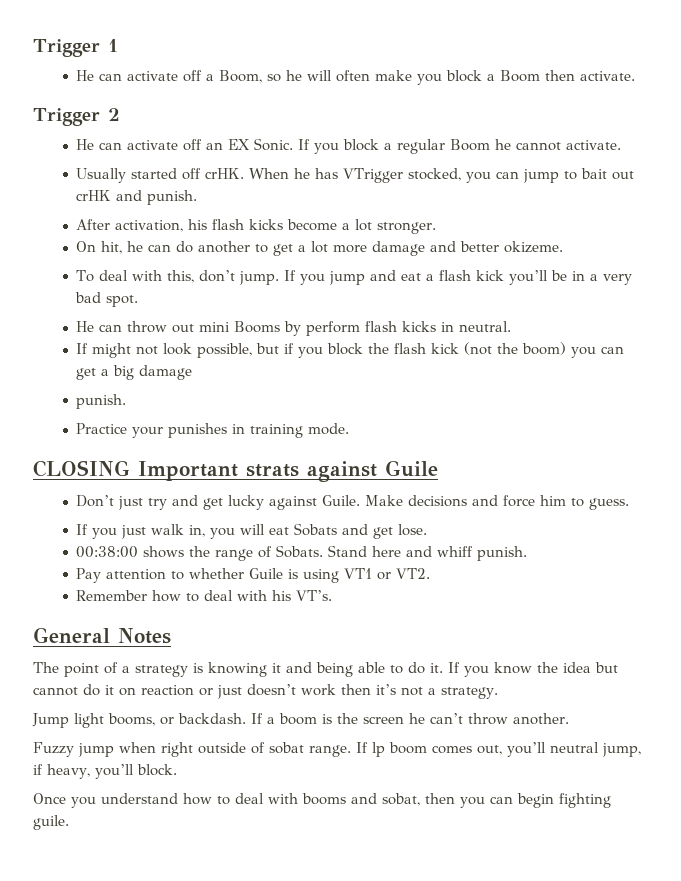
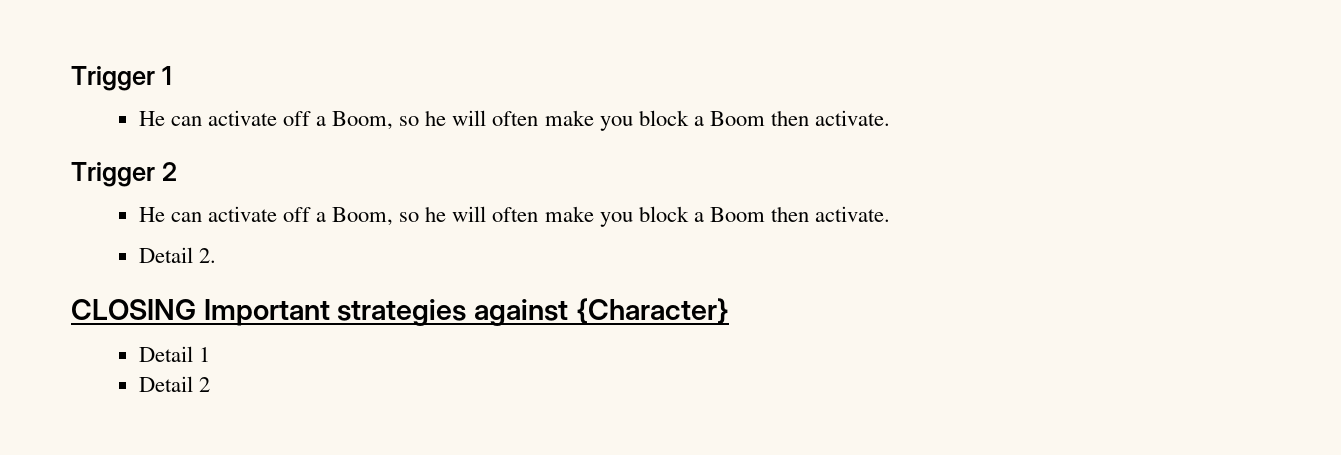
  Trigger 2
- He can activate off an EX Sonic. If you block a regular Boom he cannot activate.
- Usually started off crHK. When he has VTrigger stocked, you can jump to bait out crHK and punish.
- After activation, his flash kicks become a lot stronger.
- On hit, he can do another to get a lot more damage and better okizeme.
- To deal with this, don’t jump. If you jump and eat a flash kick you’ll be in a very bad spot.
- He can throw out mini Booms by perform flash kicks in neutral.
- If might not look possible, but if you block the flash kick (not the boom) you can get a big damage
- punish.
- Practice your punishes in training mode.
- CLOSING Important strats against Guile
- Don’t just try and get lucky against Guile. Make decisions and force him to guess.
- If you just walk in, you will eat Sobats and get lose.
- 00:38:00 shows the range of Sobats. Stand here and whiff punish.
- Pay attention to whether Guile is using VT1 or VT2.
- Remember how to deal with his VT’s.
- General Notes
- The point of a strategy is knowing it and being able to do it. If you know the idea but cannot do it on reaction or just doesn’t work then it’s not a strategy.
- Jump light booms, or backdash. If a boom is the screen he can’t throw another.
- Fuzzy jump when right outside of sobat range. If lp boom comes out, you’ll neutral jump, if heavy, you’ll block.
- Once you understand how to deal with booms and sobat, then you can begin fighting guile.
+ He can activate off a Boom, so he will often make you block a Boom then activate.
+ Detail 2.
+ CLOSING Important strategies against {Character}
+ Detail 1
+ Detail 2

